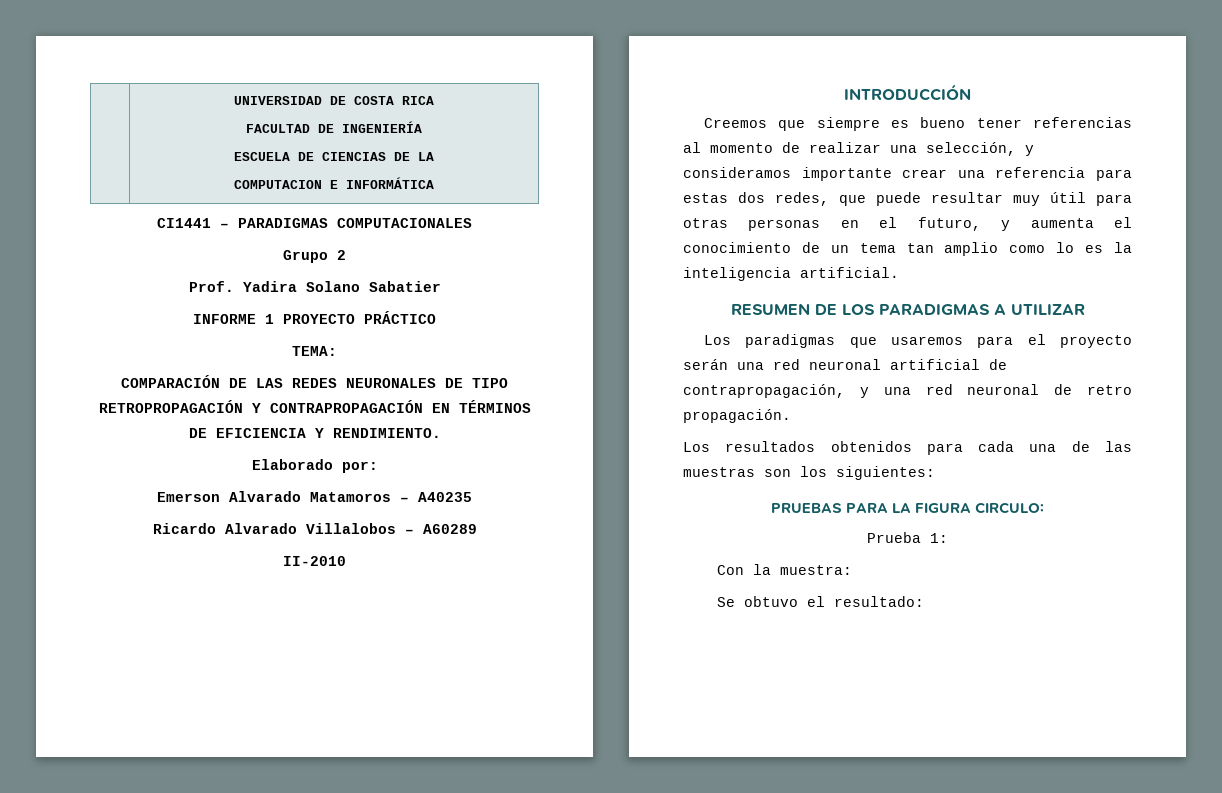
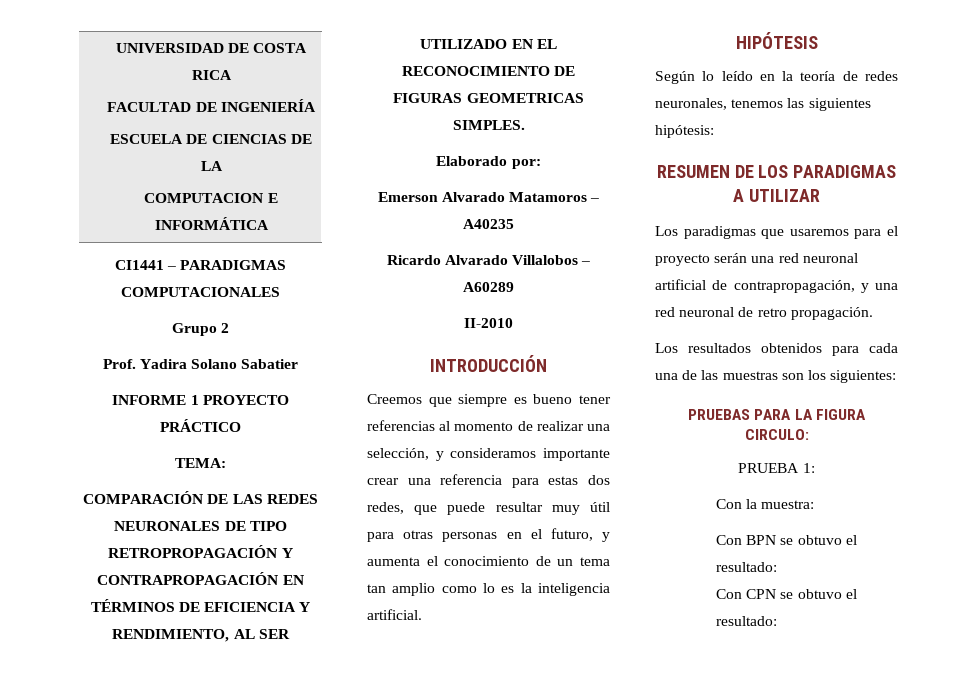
- COMPARACIÓN DE LAS REDES NEURONALES DE TIPO RETROPROPAGACIÓN Y CONTRAPROPAGACIÓN EN TÉRMINOS DE EFICIENCIA Y RENDIMIENTO.
+ COMPARACIÓN DE LAS REDES NEURONALES DE TIPO RETROPROPAGACIÓN Y CONTRAPROPAGACIÓN EN TÉRMINOS DE EFICIENCIA Y RENDIMIENTO, AL SER UTILIZADO EN EL RECONOCIMIENTO DE FIGURAS GEOMETRICAS SIMPLES.
+ HIPÓTESIS
+ Según lo leído en la teoría de redes neuronales, tenemos las siguientes hipótesis:
- Prueba 1:
+ PRUEBA 1:
- Se obtuvo el resultado:
+ Con BPN se obtuvo el resultado:
+ Con CPN se obtuvo el resultado:

